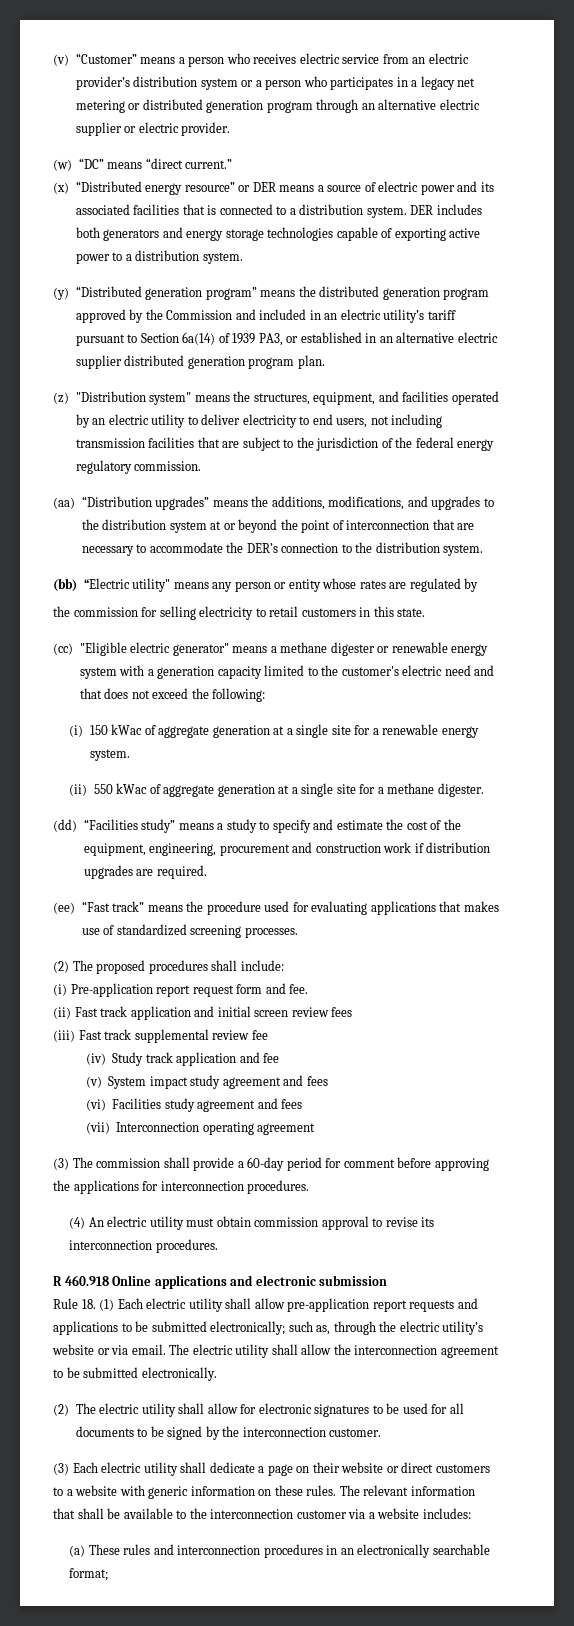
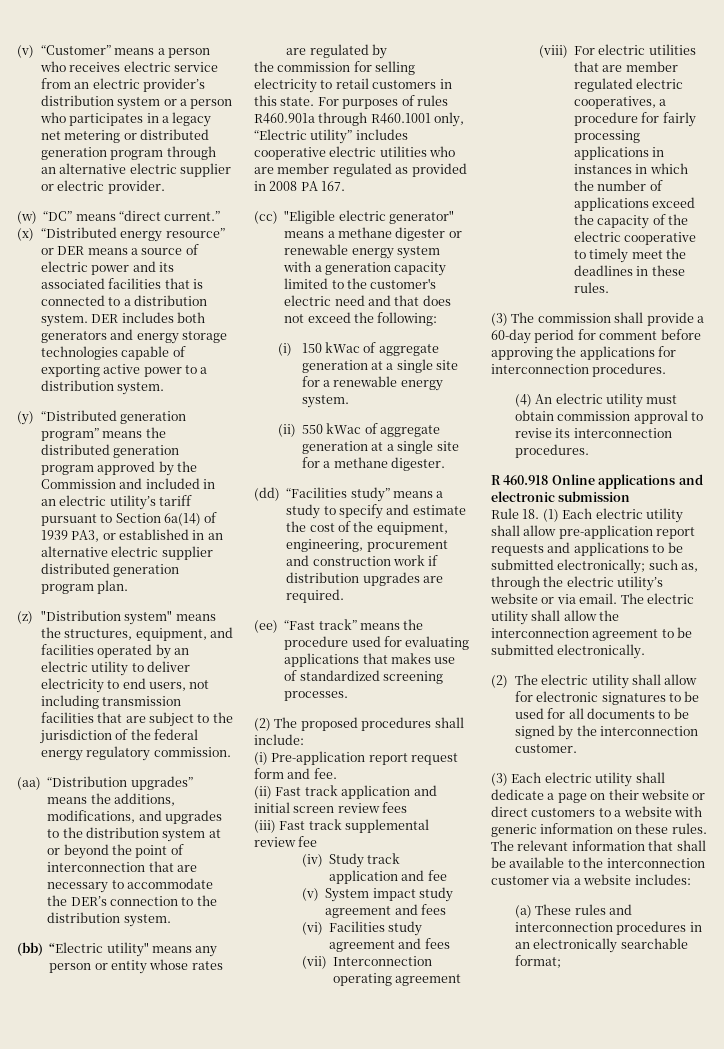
+ For purposes of rules R460.901a through R460.1001 only, “Electric utility” includes cooperative electric utilities who are member regulated as provided in 2008 PA 167.
+ (viii) For electric utilities that are member regulated electric cooperatives, a procedure for fairly processing applications in instances in which the number of applications exceed the capacity of the electric cooperative to timely meet the deadlines in these rules.

